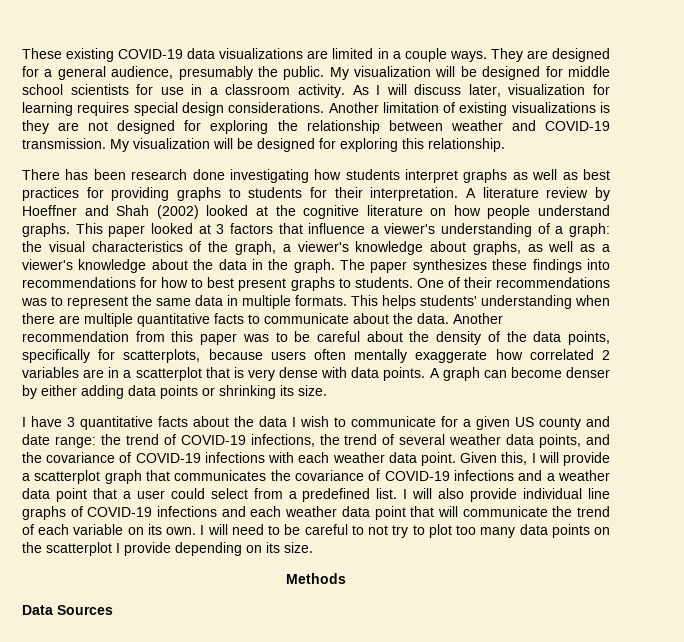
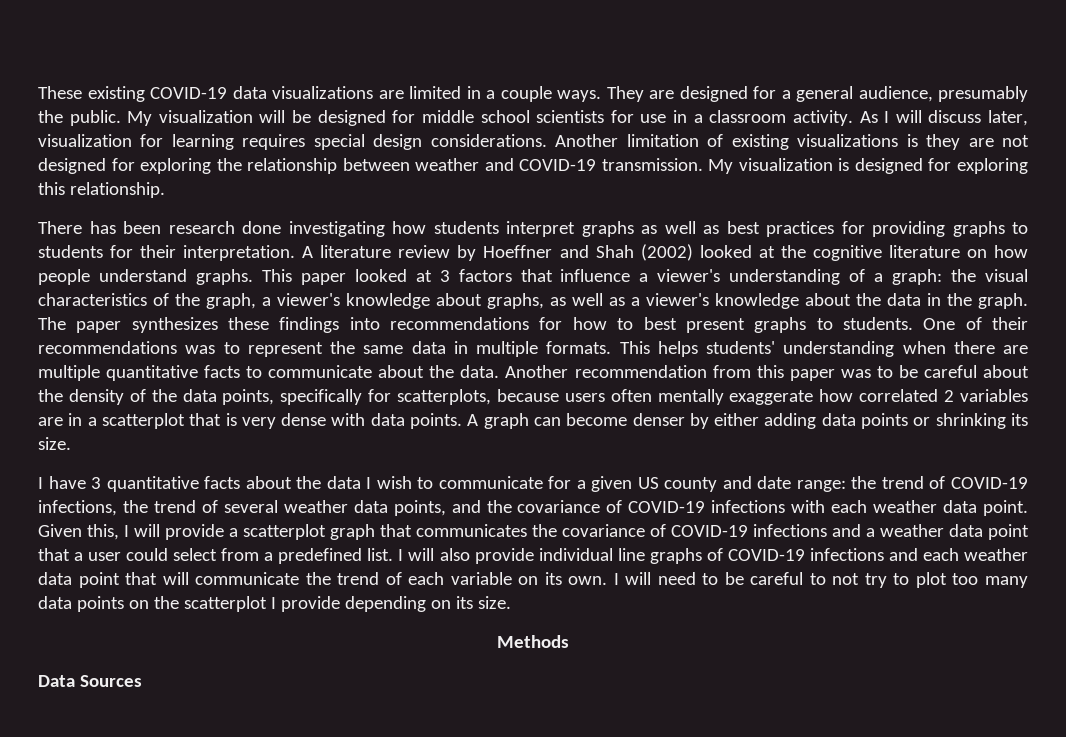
- My visualization will be designed for exploring this relationship.
+ My visualization is designed for exploring this relationship.

